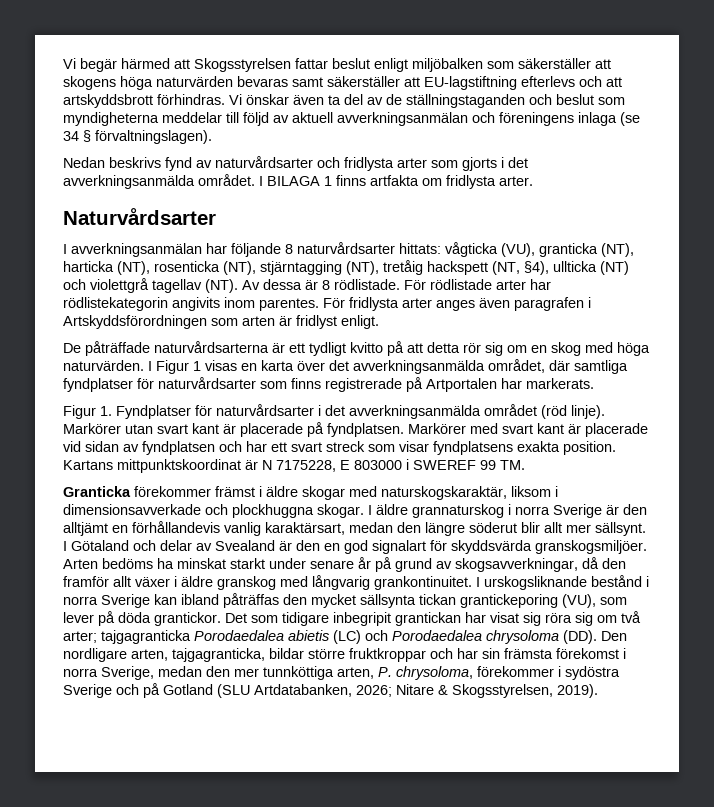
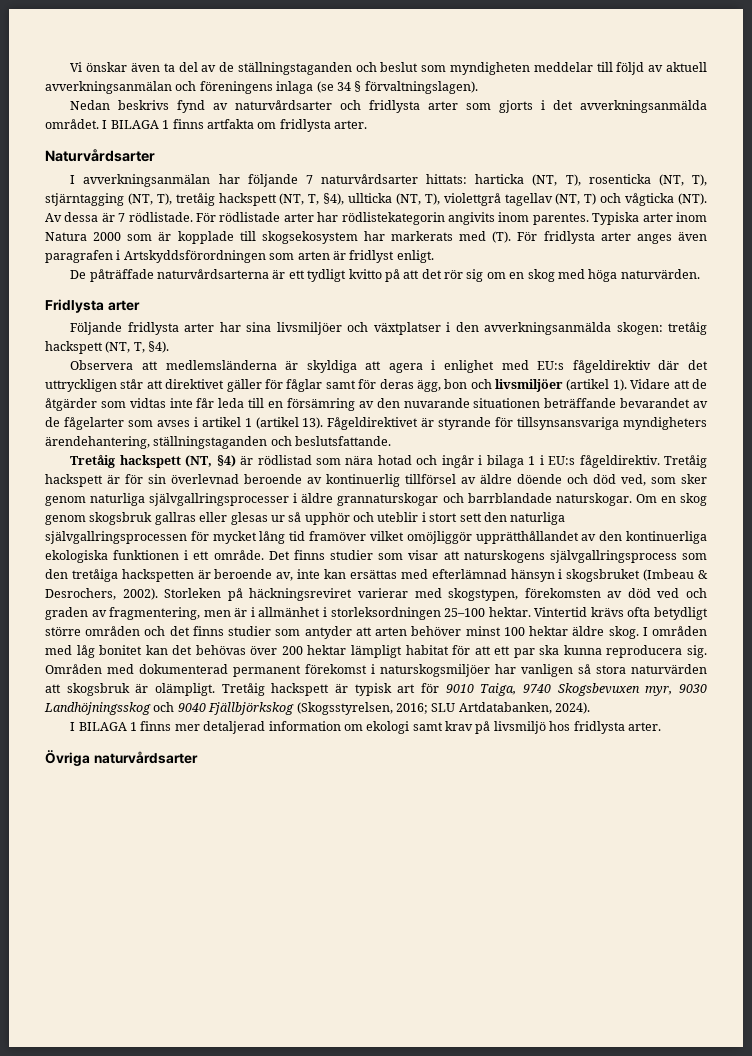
- Vi begär härmed att Skogsstyrelsen fattar beslut enligt miljöbalken som säkerställer att skogens höga naturvärden bevaras samt säkerställer att EU-lagstiftning efterlevs och att artskyddsbrott förhindras. Vi önskar även ta del av de ställningstaganden och beslut som myndigheterna meddelar till följd av aktuell avverkningsanmälan och föreningens inlaga (se 34 § förvaltningslagen).
+ Vi önskar även ta del av de ställningstaganden och beslut som myndigheten meddelar till följd av aktuell avverkningsanmälan och föreningens inlaga (se 34 § förvaltningslagen).
- I avverkningsanmälan har följande 8 naturvårdsarter hittats: vågticka (VU), granticka (NT), harticka (NT), rosenticka (NT), stjärntagging (NT), tretåig hackspett (NT, §4), ullticka (NT) och violettgrå tagellav (NT). Av dessa är 8 rödlistade.
+ I avverkningsanmälan har följande 7 naturvårdsarter hittats: harticka (NT, T), rosenticka (NT, T), stjärntagging (NT, T), tretåig hackspett (NT, T, §4), ullticka (NT, T), violettgrå tagellav (NT, T) och vågticka (NT). Av dessa är 7 rödlistade.
- För fridlysta arter anges även paragrafen i Artskyddsförordningen som arten är fridlyst enligt.
+ Typiska arter inom Natura 2000 som är kopplade till skogsekosystem har markerats med (T). För fridlysta arter anges även paragrafen i Artskyddsförordningen som arten är fridlyst enligt.
- De påträffade naturvårdsarterna är ett tydligt kvitto på att detta rör sig om en skog med höga naturvärden. I Figur 1 visas en karta över det avverkningsanmälda området, där samtliga fyndplatser för naturvårdsarter som finns registrerade på Artportalen har markerats.
- Figur 1. Fyndplatser för naturvårdsarter i det avverkningsanmälda området (röd linje). Markörer utan svart kant är placerade på fyndplatsen. Markörer med svart kant är placerade vid sidan av fyndplatsen och har ett svart streck som visar fyndplatsens exakta position. Kartans mittpunktskoordinat är N 7175228, E 803000 i SWEREF 99 TM.
- Granticka förekommer främst i äldre skogar med naturskogskaraktär, liksom i dimensionsavverkade och plockhuggna skogar. I äldre grannaturskog i norra Sverige är den alltjämt en förhållandevis vanlig karaktärsart, medan den längre söderut blir allt mer sällsynt. I Götaland och delar av Svealand är den en god signalart för skyddsvärda granskogsmiljöer. Arten bedöms ha minskat starkt under senare år på grund av skogsavverkningar, då den framför allt växer i äldre granskog med långvarig grankontinuitet. I urskogsliknande bestånd i norra Sverige kan ibland påträffas den mycket sällsynta tickan grantickeporing (VU), som lever på döda grantickor. Det som tidigare inbegripit grantickan har visat sig röra sig om två arter; tajgagranticka Porodaedalea abietis (LC) och Porodaedalea chrysoloma (DD). Den nordligare arten, tajgagranticka, bildar större fruktkroppar och har sin främsta förekomst i norra Sverige, medan den mer tunnköttiga arten, P. chrysoloma, förekommer i sydöstra Sverige och på Gotland (SLU Artdatabanken, 2026; Nitare & Skogsstyrelsen, 2019).
+ De påträffade naturvårdsarterna är ett tydligt kvitto på att det rör sig om en skog med höga naturvärden.
+ Fridlysta arter
+ Följande fridlysta arter har sina livsmiljöer och växtplatser i den avverkningsanmälda skogen: tretåig hackspett (NT, T, §4).
+ Observera att medlemsländerna är skyldiga att agera i enlighet med EU:s fågeldirektiv där det uttryckligen står att direktivet gäller för fåglar samt för deras ägg, bon och livsmiljöer (artikel 1). Vidare att de åtgärder som vidtas inte får leda till en försämring av den nuvarande situationen beträffande bevarandet av de fågelarter som avses i artikel 1 (artikel 13). Fågeldirektivet är styrande för tillsynsansvariga myndigheters ärendehantering, ställningstaganden och beslutsfattande.
+ Tretåig hackspett (NT, §4) är rödlistad som nära hotad och ingår i bilaga 1 i EU:s fågeldirektiv. Tretåig hackspett är för sin överlevnad beroende av kontinuerlig tillförsel av äldre döende och död ved, som sker genom naturliga självgallringsprocesser i äldre grannaturskogar och barrblandade naturskogar. Om en skog genom skogsbruk gallras eller glesas ur så upphör och uteblir i stort sett den naturliga självgallringsprocessen för mycket lång tid framöver vilket omöjliggör upprätthållandet av den kontinuerliga ekologiska funktionen i ett område. Det finns studier som visar att naturskogens självgallringsprocess som den tretåiga hackspetten är beroende av, inte kan ersättas med efterlämnad hänsyn i skogsbruket (Imbeau & Desrochers, 2002). Storleken på häckningsreviret varierar med skogstypen, förekomsten av död ved och graden av fragmentering, men är i allmänhet i storleksordningen 25–100 hektar. Vintertid krävs ofta betydligt större områden och det finns studier som antyder att arten behöver minst 100 hektar äldre skog. I områden med låg bonitet kan det behövas över 200 hektar lämpligt habitat för att ett par ska kunna reproducera sig. Områden med dokumenterad permanent förekomst i naturskogsmiljöer har vanligen så stora naturvärden att skogsbruk är olämpligt. Tretåig hackspett är typisk art för 9010 Taiga, 9740 Skogsbevuxen myr, 9030 Landhöjningsskog och 9040 Fjällbjörkskog (Skogsstyrelsen, 2016; SLU Artdatabanken, 2024).
+ I BILAGA 1 finns mer detaljerad information om ekologi samt krav på livsmiljö hos fridlysta arter.
+ Övriga naturvårdsarter

